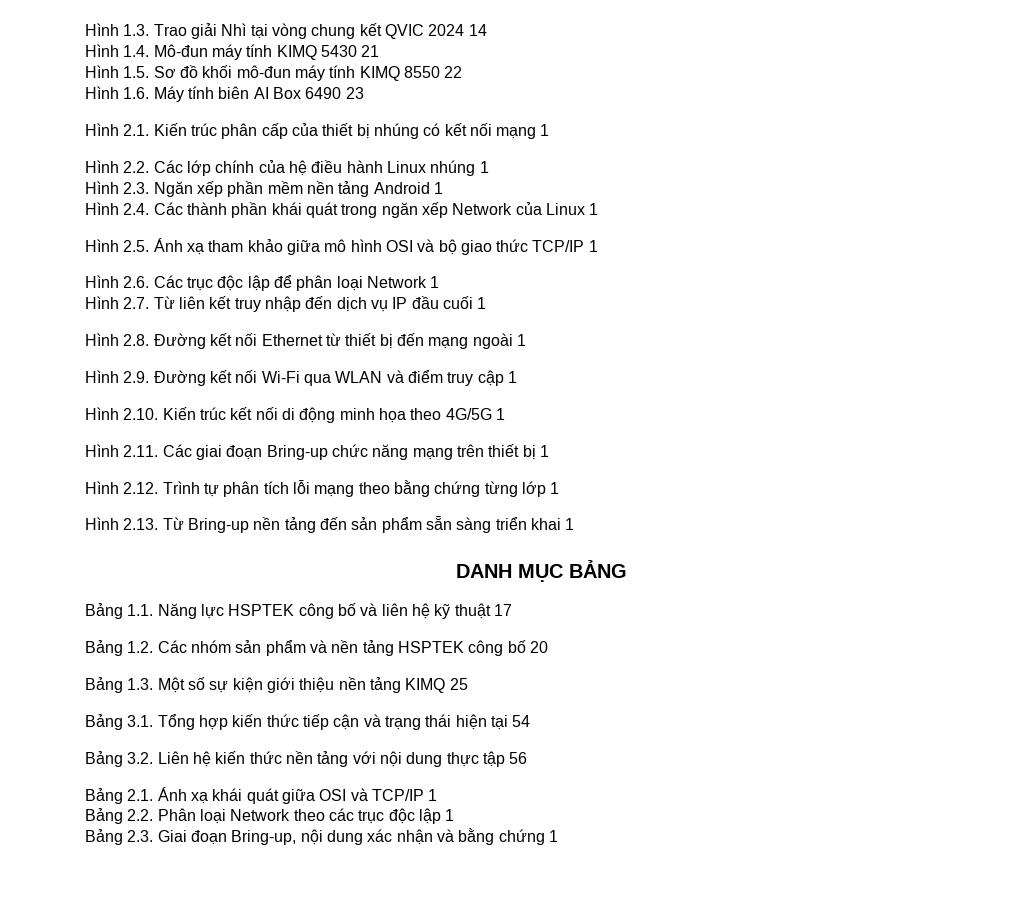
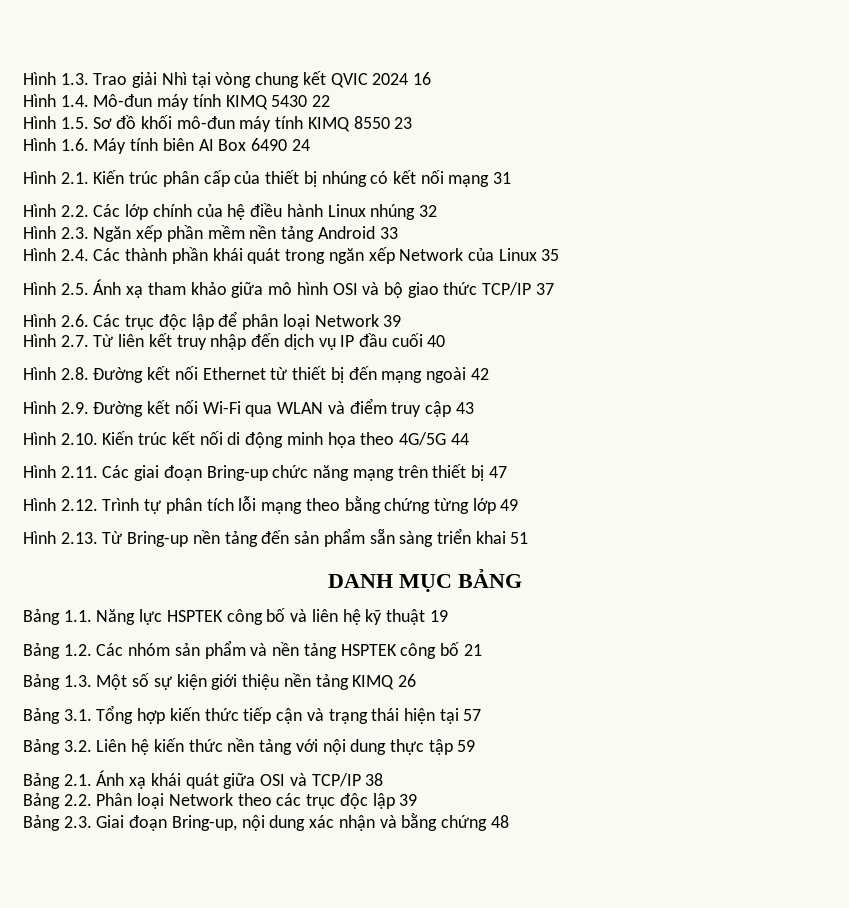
- Hình 1.3. Trao giải Nhì tại vòng chung kết QVIC 2024 14
+ Hình 1.3. Trao giải Nhì tại vòng chung kết QVIC 2024 16
- Hình 1.4. Mô-đun máy tính KIMQ 5430 21
+ Hình 1.4. Mô-đun máy tính KIMQ 5430 22
- Hình 1.5. Sơ đồ khối mô-đun máy tính KIMQ 8550 22
+ Hình 1.5. Sơ đồ khối mô-đun máy tính KIMQ 8550 23
- Hình 1.6. Máy tính biên AI Box 6490 23
+ Hình 1.6. Máy tính biên AI Box 6490 24
- Hình 2.1. Kiến trúc phân cấp của thiết bị nhúng có kết nối mạng 1
+ Hình 2.1. Kiến trúc phân cấp của thiết bị nhúng có kết nối mạng 31
- Hình 2.2. Các lớp chính của hệ điều hành Linux nhúng 1
+ Hình 2.2. Các lớp chính của hệ điều hành Linux nhúng 32
- Hình 2.3. Ngăn xếp phần mềm nền tảng Android 1
+ Hình 2.3. Ngăn xếp phần mềm nền tảng Android 33
- Hình 2.4. Các thành phần khái quát trong ngăn xếp Network của Linux 1
+ Hình 2.4. Các thành phần khái quát trong ngăn xếp Network của Linux 35
- Hình 2.5. Ánh xạ tham khảo giữa mô hình OSI và bộ giao thức TCP/IP 1
+ Hình 2.5. Ánh xạ tham khảo giữa mô hình OSI và bộ giao thức TCP/IP 37
- Hình 2.6. Các trục độc lập để phân loại Network 1
+ Hình 2.6. Các trục độc lập để phân loại Network 39
- Hình 2.7. Từ liên kết truy nhập đến dịch vụ IP đầu cuối 1
+ Hình 2.7. Từ liên kết truy nhập đến dịch vụ IP đầu cuối 40
- Hình 2.8. Đường kết nối Ethernet từ thiết bị đến mạng ngoài 1
+ Hình 2.8. Đường kết nối Ethernet từ thiết bị đến mạng ngoài 42
- Hình 2.9. Đường kết nối Wi-Fi qua WLAN và điểm truy cập 1
+ Hình 2.9. Đường kết nối Wi-Fi qua WLAN và điểm truy cập 43
- Hình 2.10. Kiến trúc kết nối di động minh họa theo 4G/5G 1
+ Hình 2.10. Kiến trúc kết nối di động minh họa theo 4G/5G 44
- Hình 2.11. Các giai đoạn Bring-up chức năng mạng trên thiết bị 1
+ Hình 2.11. Các giai đoạn Bring-up chức năng mạng trên thiết bị 47
- Hình 2.12. Trình tự phân tích lỗi mạng theo bằng chứng từng lớp 1
+ Hình 2.12. Trình tự phân tích lỗi mạng theo bằng chứng từng lớp 49
- Hình 2.13. Từ Bring-up nền tảng đến sản phẩm sẵn sàng triển khai 1
+ Hình 2.13. Từ Bring-up nền tảng đến sản phẩm sẵn sàng triển khai 51
- Bảng 1.1. Năng lực HSPTEK công bố và liên hệ kỹ thuật 17
+ Bảng 1.1. Năng lực HSPTEK công bố và liên hệ kỹ thuật 19
- Bảng 1.2. Các nhóm sản phẩm và nền tảng HSPTEK công bố 20
+ Bảng 1.2. Các nhóm sản phẩm và nền tảng HSPTEK công bố 21
- Bảng 1.3. Một số sự kiện giới thiệu nền tảng KIMQ 25
+ Bảng 1.3. Một số sự kiện giới thiệu nền tảng KIMQ 26
- Bảng 3.1. Tổng hợp kiến thức tiếp cận và trạng thái hiện tại 54
+ Bảng 3.1. Tổng hợp kiến thức tiếp cận và trạng thái hiện tại 57
- Bảng 3.2. Liên hệ kiến thức nền tảng với nội dung thực tập 56
+ Bảng 3.2. Liên hệ kiến thức nền tảng với nội dung thực tập 59
- Bảng 2.1. Ánh xạ khái quát giữa OSI và TCP/IP 1
+ Bảng 2.1. Ánh xạ khái quát giữa OSI và TCP/IP 38
- Bảng 2.2. Phân loại Network theo các trục độc lập 1
+ Bảng 2.2. Phân loại Network theo các trục độc lập 39
- Bảng 2.3. Giai đoạn Bring-up, nội dung xác nhận và bằng chứng 1
+ Bảng 2.3. Giai đoạn Bring-up, nội dung xác nhận và bằng chứng 48

